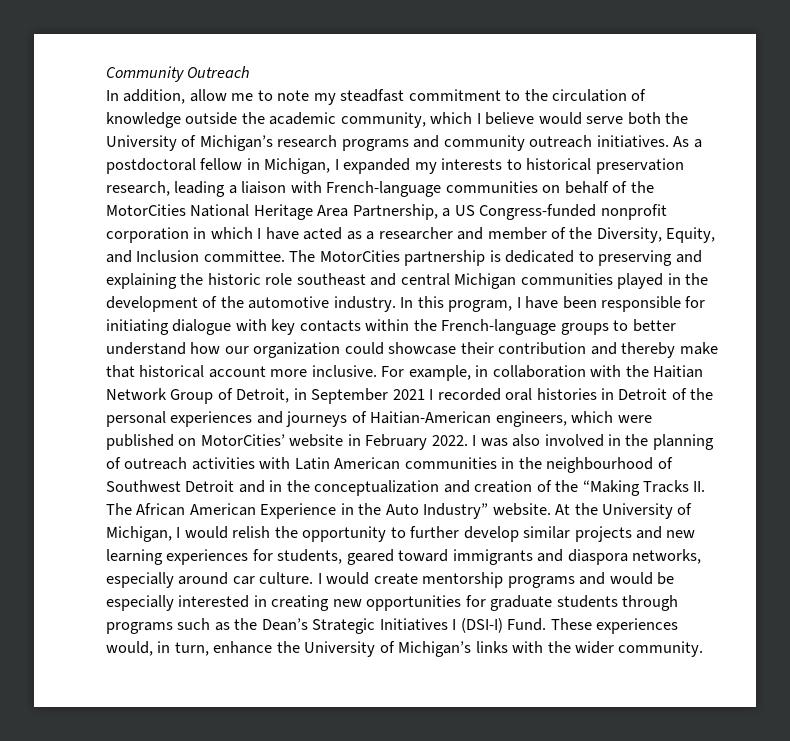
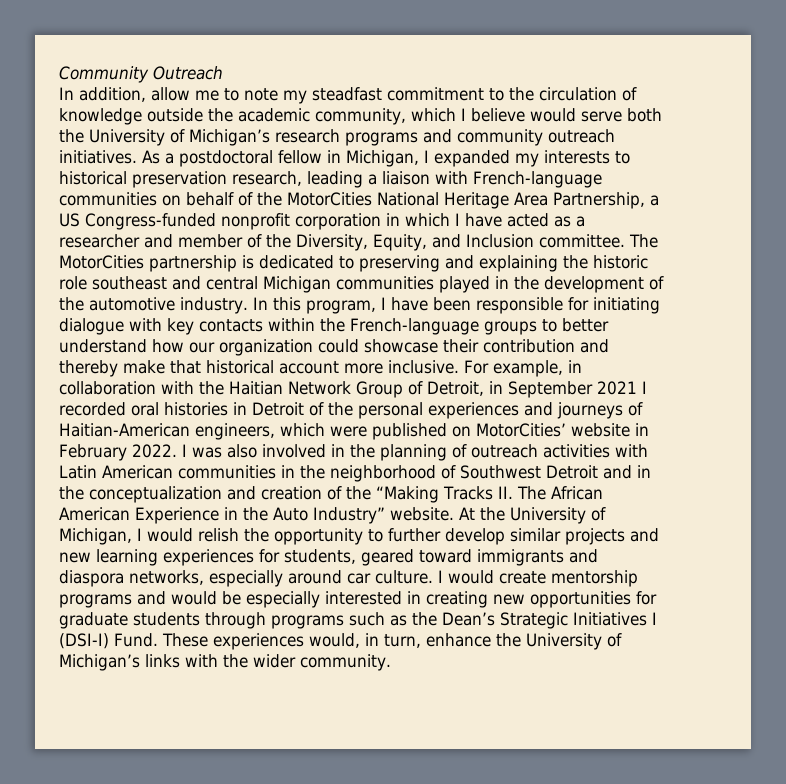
- I was also involved in the planning of outreach activities with Latin American communities in the neighbourhood of Southwest Detroit and in the conceptualization and creation of the “Making Tracks II. The African American Experience in the Auto Industry” website.
+ I was also involved in the planning of outreach activities with Latin American communities in the neighborhood of Southwest Detroit and in the conceptualization and creation of the “Making Tracks II. The African American Experience in the Auto Industry” website.

